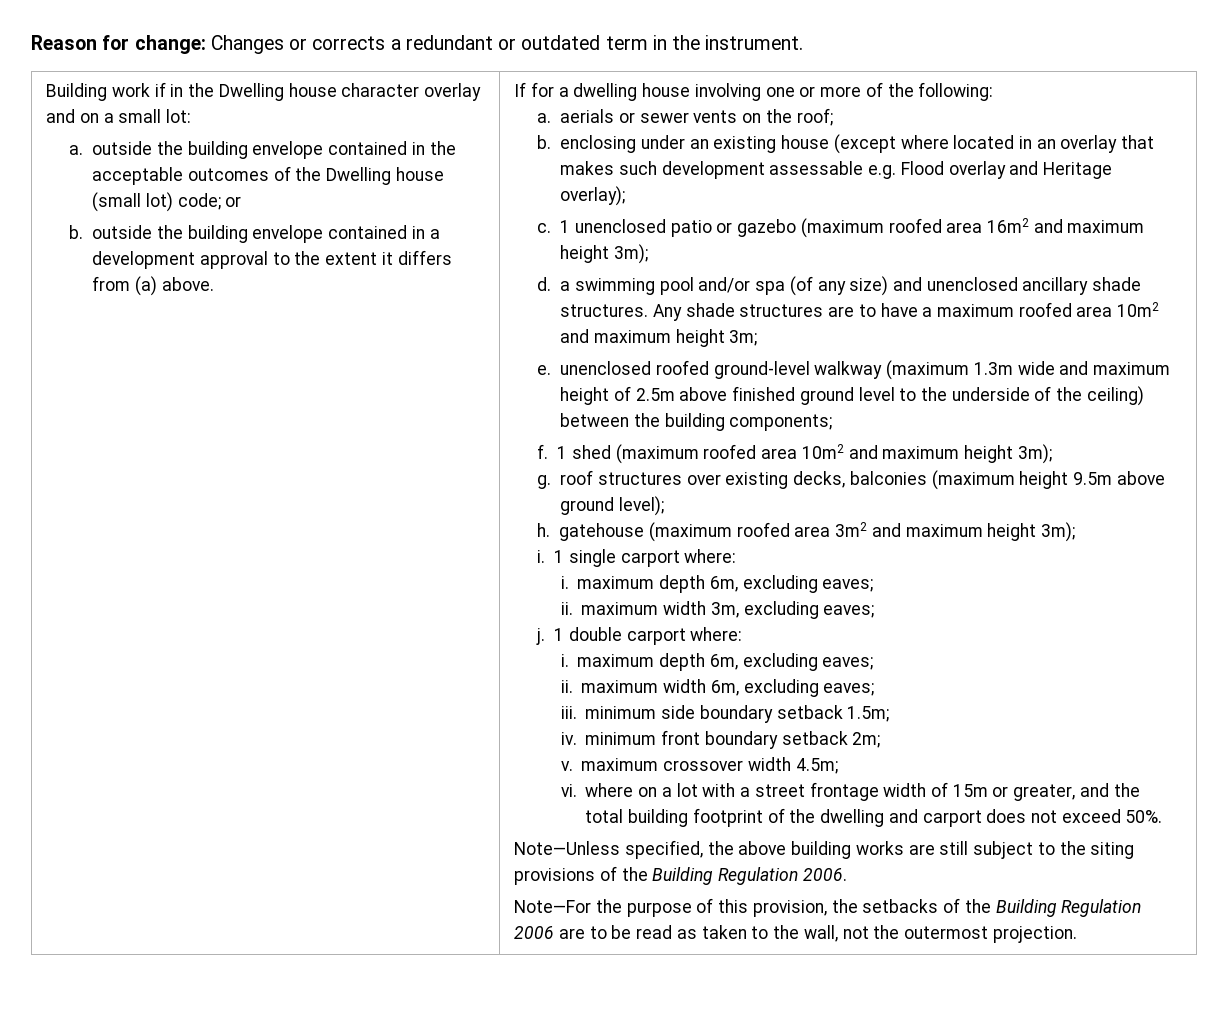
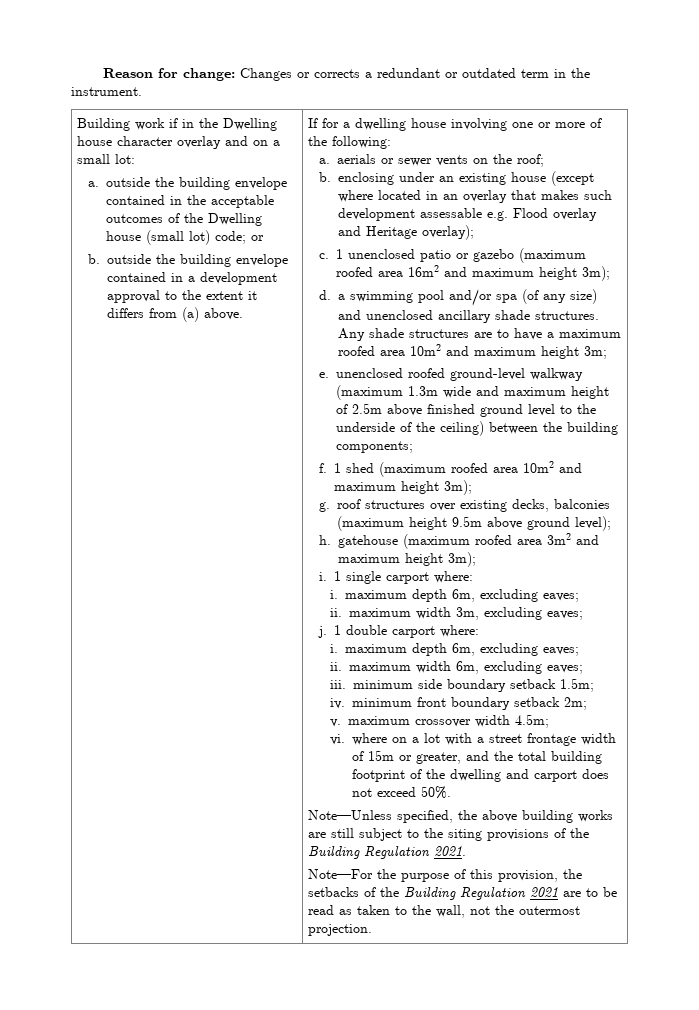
- Note—Unless specified, the above building works are still subject to the siting provisions of the Building Regulation 2006.
+ Note—Unless specified, the above building works are still subject to the siting provisions of the Building Regulation 2021.
- Note—For the purpose of this provision, the setbacks of the Building Regulation 2006 are to be read as taken to the wall, not the outermost projection.
+ Note—For the purpose of this provision, the setbacks of the Building Regulation 2021 are to be read as taken to the wall, not the outermost projection.

